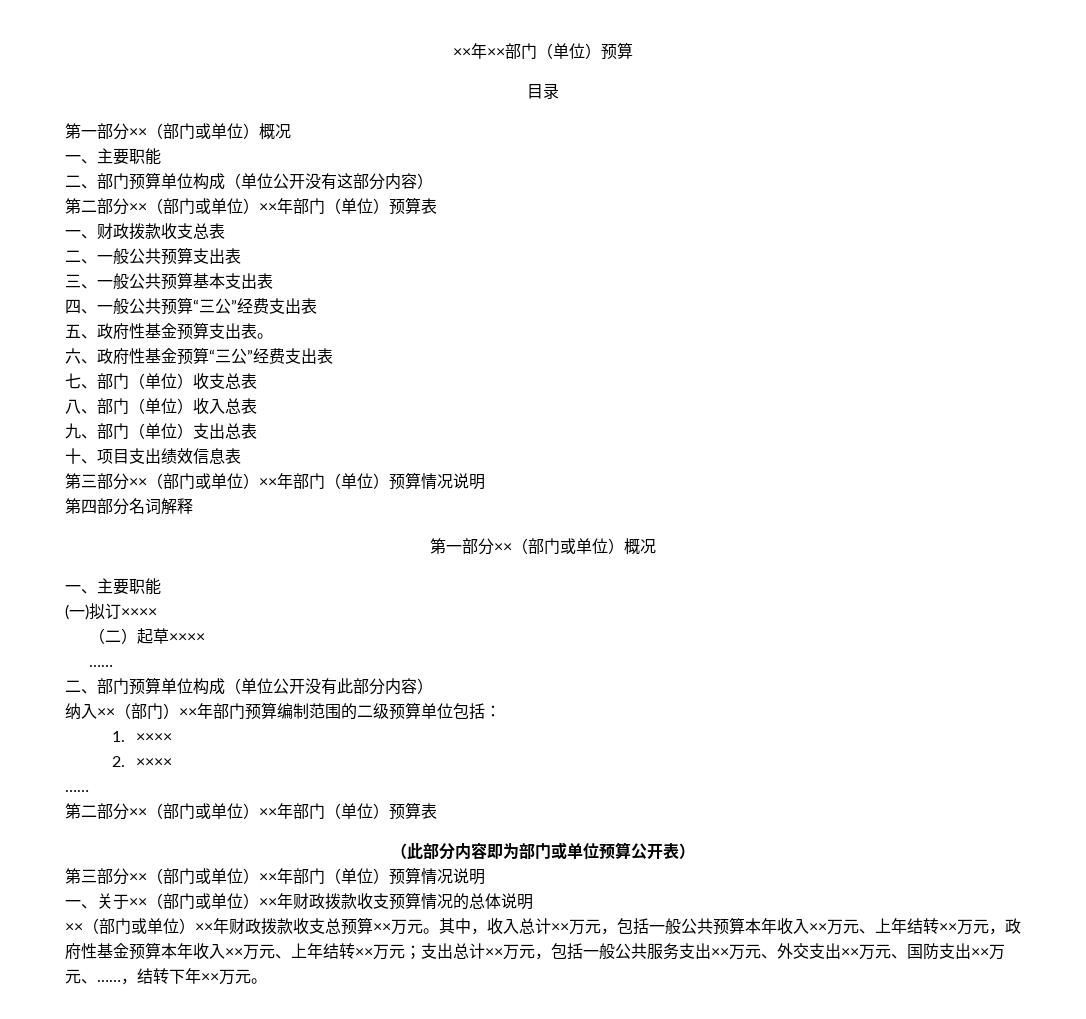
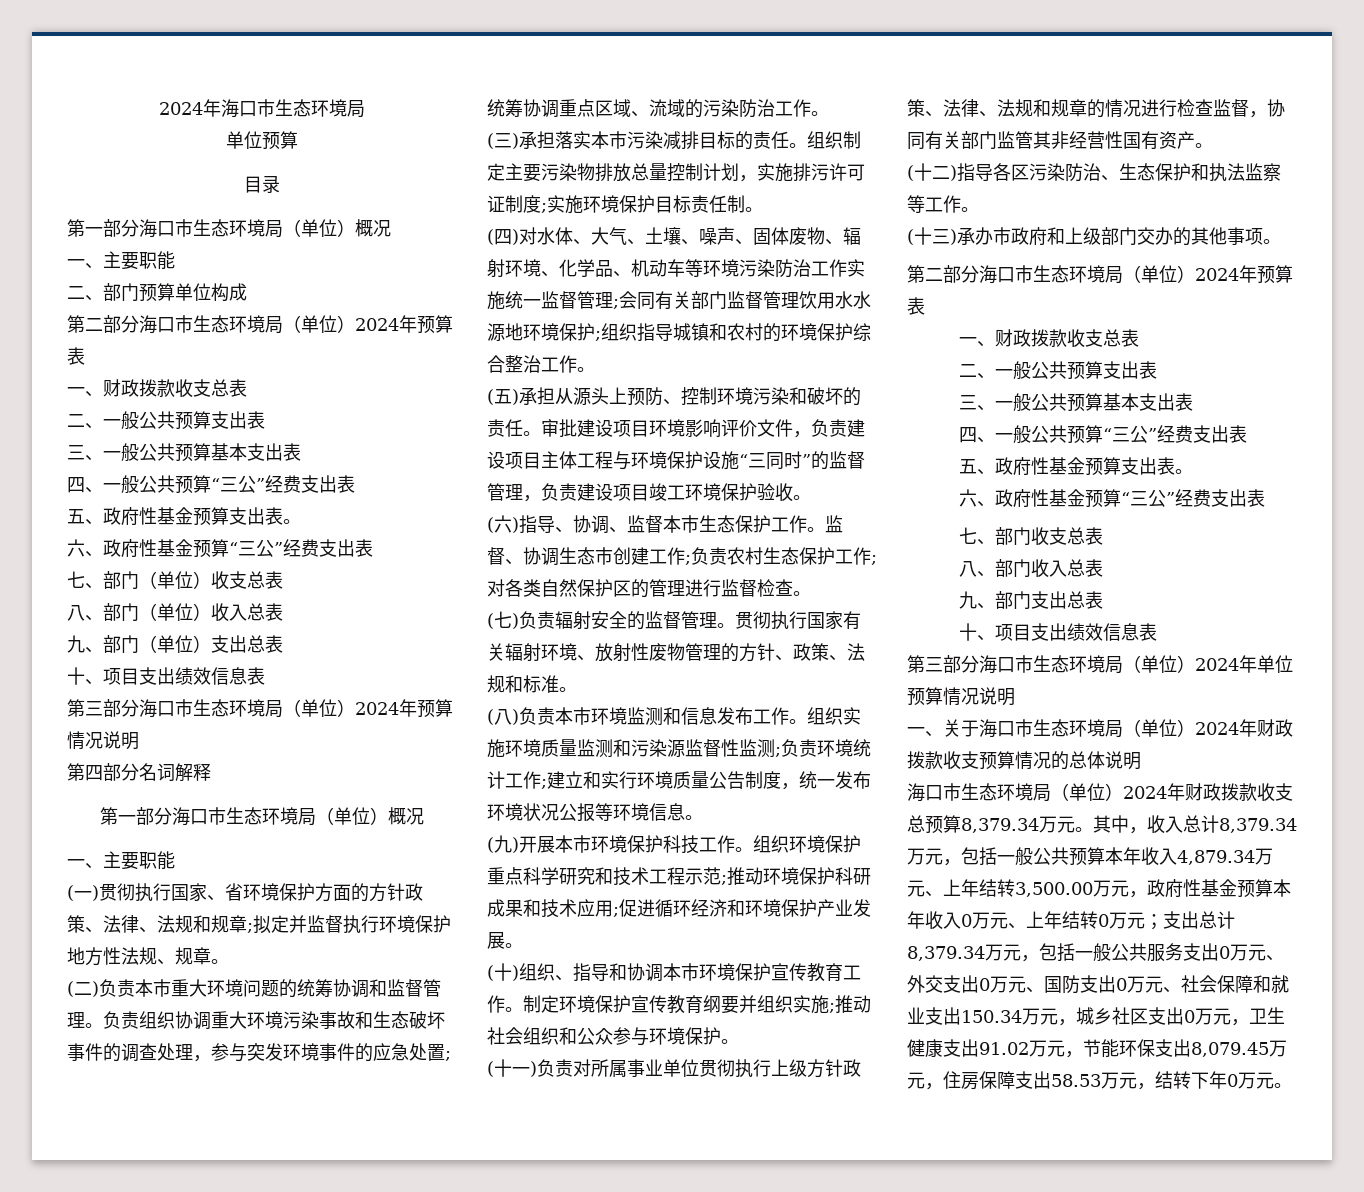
- ××年××部门（单位）预算
+ 2024年海口市生态环境局
+ 单位预算
  目录
- 第一部分××（部门或单位）概况
+ 第一部分海口市生态环境局（单位）概况
- 二、部门预算单位构成（单位公开没有这部分内容）
- 第二部分××（部门或单位）××年部门（单位）预算表
+ 二、部门预算单位构成
+ 第二部分海口市生态环境局（单位）2024年预算表
  九、部门（单位）支出总表
  十、项目支出绩效信息表
- 第三部分××（部门或单位）××年部门（单位）预算情况说明
+ 第三部分海口市生态环境局（单位）2024年预算情况说明
  第四部分名词解释
- 第一部分××（部门或单位）概况
+ 第一部分海口市生态环境局（单位）概况
- (一)拟订××××
- （二）起草××××
- ……
- 二、部门预算单位构成（单位公开没有此部分内容）
- 纳入××（部门）××年部门预算编制范围的二级预算单位包括：
- 1. ××××
- 2. ××××
- ……
- 第二部分××（部门或单位）××年部门（单位）预算表
- （此部分内容即为部门或单位预算公开表）
- 第三部分××（部门或单位）××年部门（单位）预算情况说明
+ (一)贯彻执行国家、省环境保护方面的方针政策、法律、法规和规章;拟定并监督执行环境保护地方性法规、规章。
+ (二)负责本市重大环境问题的统筹协调和监督管理。负责组织协调重大环境污染事故和生态破坏事件的调查处理，参与突发环境事件的应急处置;统筹协调重点区域、流域的污染防治工作。
+ (三)承担落实本市污染减排目标的责任。组织制定主要污染物排放总量控制计划，实施排污许可证制度;实施环境保护目标责任制。
+ (四)对水体、大气、土壤、噪声、固体废物、辐射环境、化学品、机动车等环境污染防治工作实施统一监督管理;会同有关部门监督管理饮用水水源地环境保护;组织指导城镇和农村的环境保护综合整治工作。
+ (五)承担从源头上预防、控制环境污染和破坏的责任。审批建设项目环境影响评价文件，负责建设项目主体工程与环境保护设施“三同时”的监督管理，负责建设项目竣工环境保护验收。
+ (六)指导、协调、监督本市生态保护工作。监督、协调生态市创建工作;负责农村生态保护工作;对各类自然保护区的管理进行监督检查。
+ (七)负责辐射安全的监督管理。贯彻执行国家有关辐射环境、放射性废物管理的方针、政策、法规和标准。
+ (八)负责本市环境监测和信息发布工作。组织实施环境质量监测和污染源监督性监测;负责环境统计工作;建立和实行环境质量公告制度，统一发布环境状况公报等环境信息。
+ (九)开展本市环境保护科技工作。组织环境保护重点科学研究和技术工程示范;推动环境保护科研成果和技术应用;促进循环经济和环境保护产业发展。
+ (十)组织、指导和协调本市环境保护宣传教育工作。制定环境保护宣传教育纲要并组织实施;推动社会组织和公众参与环境保护。
+ (十一)负责对所属事业单位贯彻执行上级方针政策、法律、法规和规章的情况进行检查监督，协同有关部门监管其非经营性国有资产。
+ (十二)指导各区污染防治、生态保护和执法监察等工作。
+ (十三)承办市政府和上级部门交办的其他事项。
+ 第二部分海口市生态环境局（单位）2024年预算表
+ 一、财政拨款收支总表
+ 二、一般公共预算支出表
+ 三、一般公共预算基本支出表
+ 四、一般公共预算“三公”经费支出表
+ 五、政府性基金预算支出表。
+ 六、政府性基金预算“三公”经费支出表
+ 七、部门收支总表
+ 八、部门收入总表
+ 九、部门支出总表
+ 十、项目支出绩效信息表
+ 第三部分海口市生态环境局（单位）2024年单位预算情况说明
- 一、关于××（部门或单位）××年财政拨款收支预算情况的总体说明
+ 一、关于海口市生态环境局（单位）2024年财政拨款收支预算情况的总体说明
- ××（部门或单位）××年财政拨款收支总预算××万元。
+ 海口市生态环境局（单位）2024年财政拨款收支总预算8,379.34万元。
- 其中，收入总计××万元，包括一般公共预算本年收入××万元、上年结转××万元，政府性基金预算本年收入××万元、上年结转××万元；支出总计××万元，包括一般公共服务支出××万元、外交支出××万元、国防支出××万元、……，结转下年××万元。
+ 其中，收入总计8,379.34万元，包括一般公共预算本年收入4,879.34万元、上年结转3,500.00万元，政府性基金预算本年收入0万元、上年结转0万元；支出总计8,379.34万元，包括一般公共服务支出0万元、外交支出0万元、国防支出0万元、社会保障和就业支出150.34万元，城乡社区支出0万元，卫生健康支出91.02万元，节能环保支出8,079.45万元，住房保障支出58.53万元，结转下年0万元。

